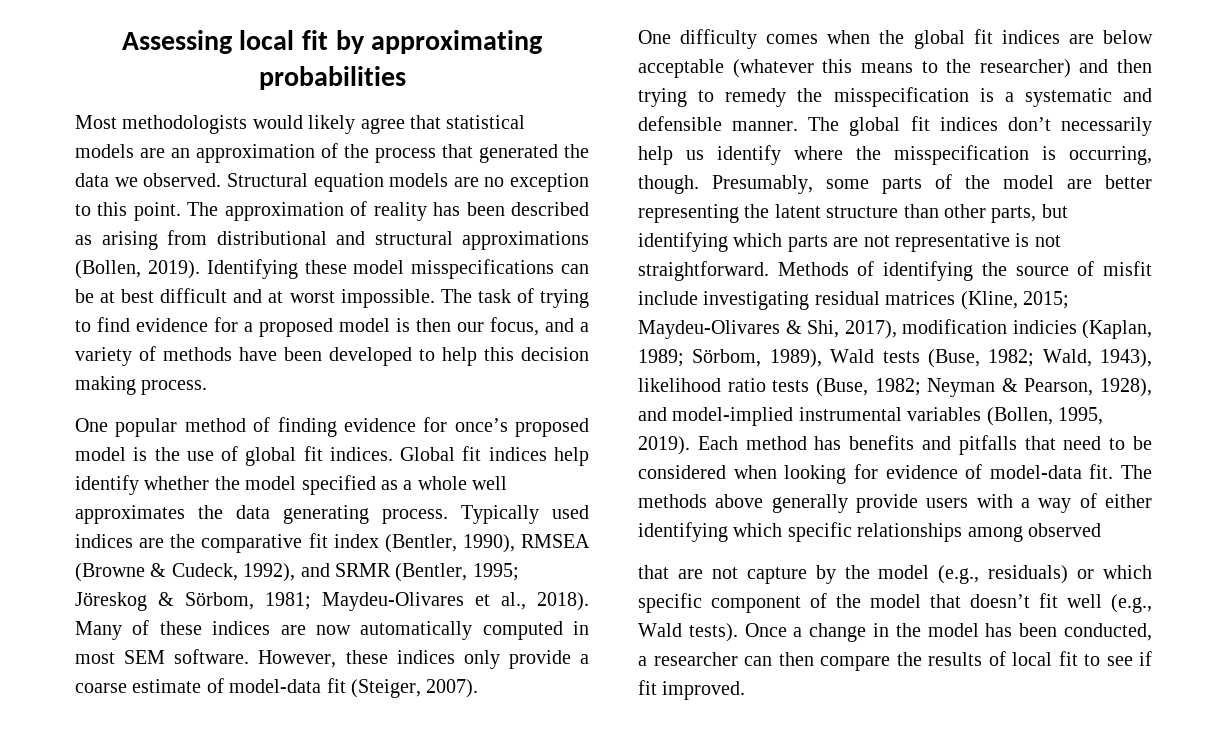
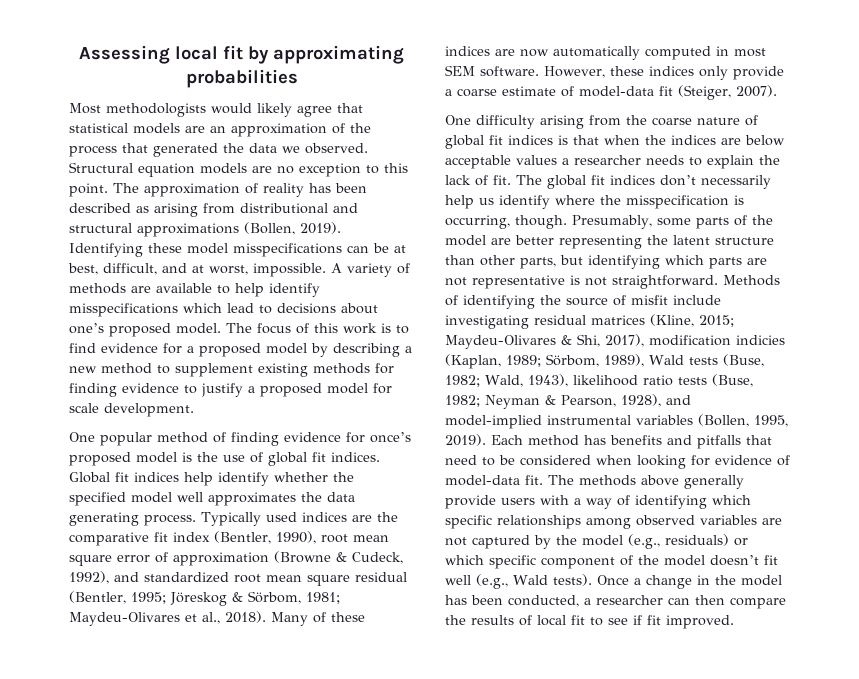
- Identifying these model misspecifications can be at best difficult and at worst impossible. The task of trying to find evidence for a proposed model is then our focus, and a variety of methods have been developed to help this decision making process.
+ Identifying these model misspecifications can be at best, difficult, and at worst, impossible. A variety of methods are available to help identify misspecifications which lead to decisions about one’s proposed model. The focus of this work is to find evidence for a proposed model by describing a new method to supplement existing methods for finding evidence to justify a proposed model for scale development.
- Global fit indices help identify whether the model specified as a whole well approximates the data generating process.
+ Global fit indices help identify whether the specified model well approximates the data generating process.
- Typically used indices are the comparative fit index (Bentler, 1990), RMSEA (Browne & Cudeck, 1992), and SRMR (Bentler, 1995; Jöreskog & Sörbom, 1981; Maydeu-Olivares et al., 2018).
+ Typically used indices are the comparative fit index (Bentler, 1990), root mean square error of approximation (Browne & Cudeck, 1992), and standardized root mean square residual (Bentler, 1995; Jöreskog & Sörbom, 1981; Maydeu-Olivares et al., 2018).
- One difficulty comes when the global fit indices are below acceptable (whatever this means to the researcher) and then trying to remedy the misspecification is a systematic and defensible manner.
+ One difficulty arising from the coarse nature of global fit indices is that when the indices are below acceptable values a researcher needs to explain the lack of fit.
- The methods above generally provide users with a way of either identifying which specific relationships among observed
- that are not capture by the model (e.g., residuals) or which specific component of the model that doesn’t fit well (e.g., Wald tests).
+ The methods above generally provide users with a way of identifying which specific relationships among observed variables are not captured by the model (e.g., residuals) or which specific component of the model doesn’t fit well (e.g., Wald tests).

